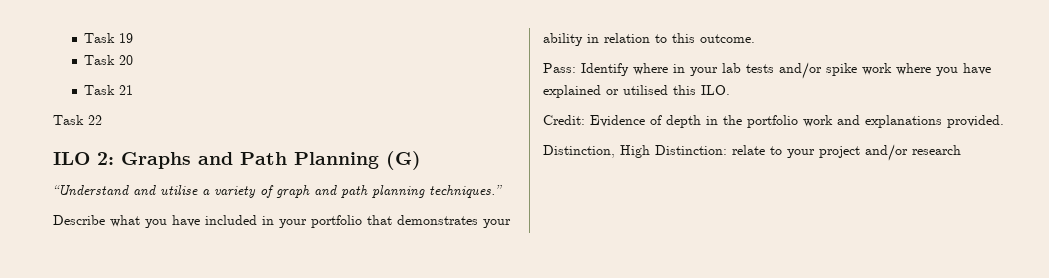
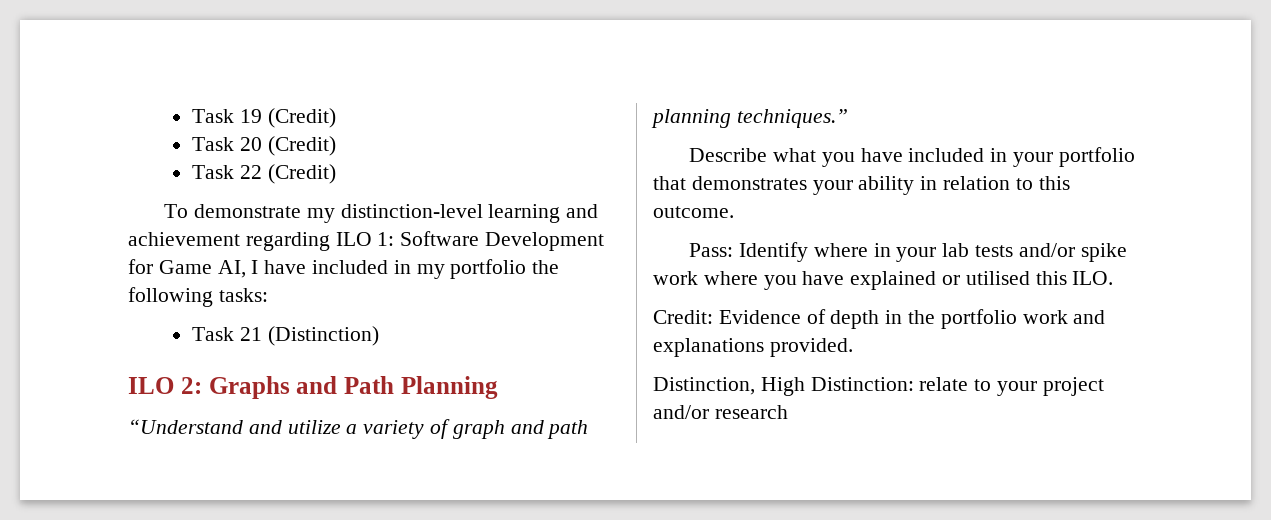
- Task 19
+ Task 19 (Credit)
- Task 20
+ Task 20 (Credit)
+ Task 22 (Credit)
+ To demonstrate my distinction-level learning and achievement regarding ILO 1: Software Development for Game AI, I have included in my portfolio the following tasks:
- Task 21
- Task 22
+ Task 21 (Distinction)
- ILO 2: Graphs and Path Planning (G)
+ ILO 2: Graphs and Path Planning
- “Understand and utilise a variety of graph and path planning techniques.”
+ “Understand and utilize a variety of graph and path planning techniques.”

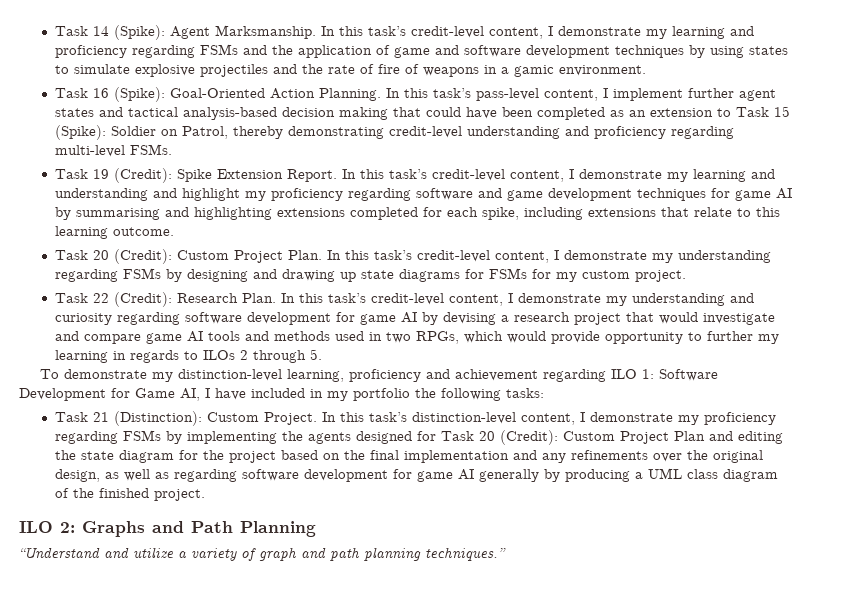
- Task 19 (Credit)
- Task 20 (Credit)
- Task 22 (Credit)
+ Task 14 (Spike): Agent Marksmanship. In this task’s credit-level content, I demonstrate my learning and proficiency regarding FSMs and the application of game and software development techniques by using states to simulate explosive projectiles and the rate of fire of weapons in a gamic environment.
+ Task 16 (Spike): Goal-Oriented Action Planning. In this task’s pass-level content, I implement further agent states and tactical analysis-based decision making that could have been completed as an extension to Task 15 (Spike): Soldier on Patrol, thereby demonstrating credit-level understanding and proficiency regarding multi-level FSMs.
+ Task 19 (Credit): Spike Extension Report. In this task’s credit-level content, I demonstrate my learning and understanding and highlight my proficiency regarding software and game development techniques for game AI by summarising and highlighting extensions completed for each spike, including extensions that relate to this learning outcome.
+ Task 20 (Credit): Custom Project Plan. In this task’s credit-level content, I demonstrate my understanding regarding FSMs by designing and drawing up state diagrams for FSMs for my custom project.
+ Task 22 (Credit): Research Plan. In this task’s credit-level content, I demonstrate my understanding and curiosity regarding software development for game AI by devising a research project that would investigate and compare game AI tools and methods used in two RPGs, which would provide opportunity to further my learning in regards to ILOs 2 through 5.
- To demonstrate my distinction-level learning and achievement regarding ILO 1: Software Development for Game AI, I have included in my portfolio the following tasks:
+ To demonstrate my distinction-level learning, proficiency and achievement regarding ILO 1: Software Development for Game AI, I have included in my portfolio the following tasks:
- Task 21 (Distinction)
+ Task 21 (Distinction): Custom Project. In this task’s distinction-level content, I demonstrate my proficiency regarding FSMs by implementing the agents designed for Task 20 (Credit): Custom Project Plan and editing the state diagram for the project based on the final implementation and any refinements over the original design, as well as regarding software development for game AI generally by producing a UML class diagram of the finished project.
- Describe what you have included in your portfolio that demonstrates your ability in relation to this outcome.
- Pass: Identify where in your lab tests and/or spike work where you have explained or utilised this ILO.
- Credit: Evidence of depth in the portfolio work and explanations provided.
- Distinction, High Distinction: relate to your project and/or research

